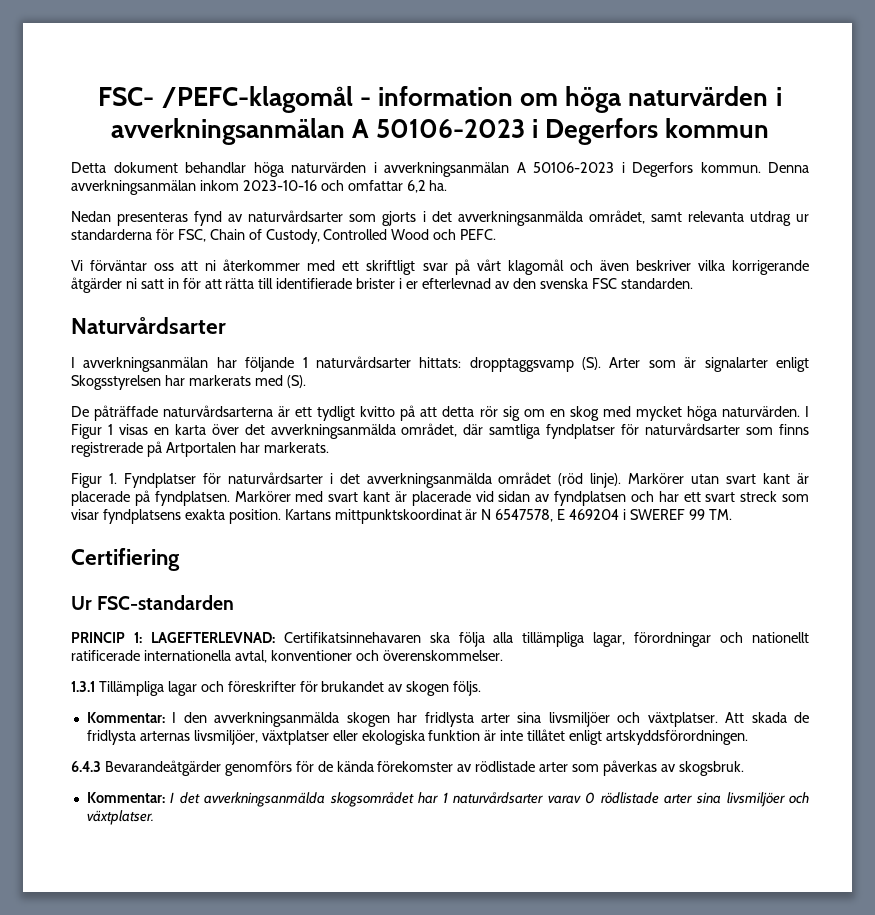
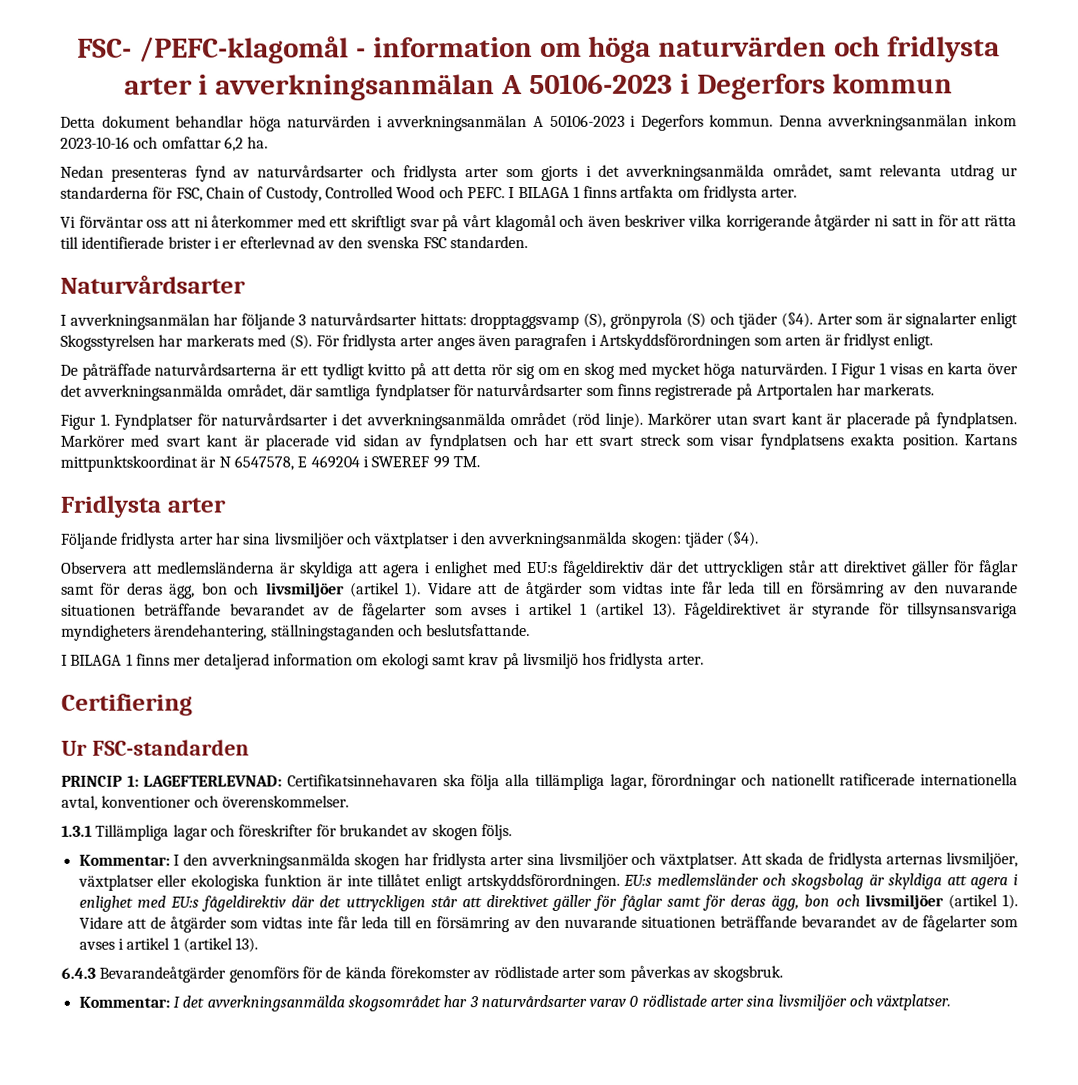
- FSC- /PEFC-klagomål - information om höga naturvärden i avverkningsanmälan A 50106-2023 i Degerfors kommun
+ FSC- /PEFC-klagomål - information om höga naturvärden och fridlysta arter i avverkningsanmälan A 50106-2023 i Degerfors kommun
- Nedan presenteras fynd av naturvårdsarter som gjorts i det avverkningsanmälda området, samt relevanta utdrag ur standarderna för FSC, Chain of Custody, Controlled Wood och PEFC.
+ Nedan presenteras fynd av naturvårdsarter och fridlysta arter som gjorts i det avverkningsanmälda området, samt relevanta utdrag ur standarderna för FSC, Chain of Custody, Controlled Wood och PEFC. I BILAGA 1 finns artfakta om fridlysta arter.
- I avverkningsanmälan har följande 1 naturvårdsarter hittats: dropptaggsvamp (S). Arter som är signalarter enligt Skogsstyrelsen har markerats med (S).
+ I avverkningsanmälan har följande 3 naturvårdsarter hittats: dropptaggsvamp (S), grönpyrola (S) och tjäder (§4). Arter som är signalarter enligt Skogsstyrelsen har markerats med (S). För fridlysta arter anges även paragrafen i Artskyddsförordningen som arten är fridlyst enligt.
+ Fridlysta arter
+ Följande fridlysta arter har sina livsmiljöer och växtplatser i den avverkningsanmälda skogen: tjäder (§4).
+ Observera att medlemsländerna är skyldiga att agera i enlighet med EU:s fågeldirektiv där det uttryckligen står att direktivet gäller för fåglar samt för deras ägg, bon och livsmiljöer (artikel 1). Vidare att de åtgärder som vidtas inte får leda till en försämring av den nuvarande situationen beträffande bevarandet av de fågelarter som avses i artikel 1 (artikel 13). Fågeldirektivet är styrande för tillsynsansvariga myndigheters ärendehantering, ställningstaganden och beslutsfattande.
+ I BILAGA 1 finns mer detaljerad information om ekologi samt krav på livsmiljö hos fridlysta arter.
+ EU:s medlemsländer och skogsbolag är skyldiga att agera i enlighet med EU:s fågeldirektiv där det uttryckligen står att direktivet gäller för fåglar samt för deras ägg, bon och livsmiljöer (artikel 1). Vidare att de åtgärder som vidtas inte får leda till en försämring av den nuvarande situationen beträffande bevarandet av de fågelarter som avses i artikel 1 (artikel 13).
- Kommentar: I det avverkningsanmälda skogsområdet har 1 naturvårdsarter varav 0 rödlistade arter sina livsmiljöer och växtplatser.
+ Kommentar: I det avverkningsanmälda skogsområdet har 3 naturvårdsarter varav 0 rödlistade arter sina livsmiljöer och växtplatser.

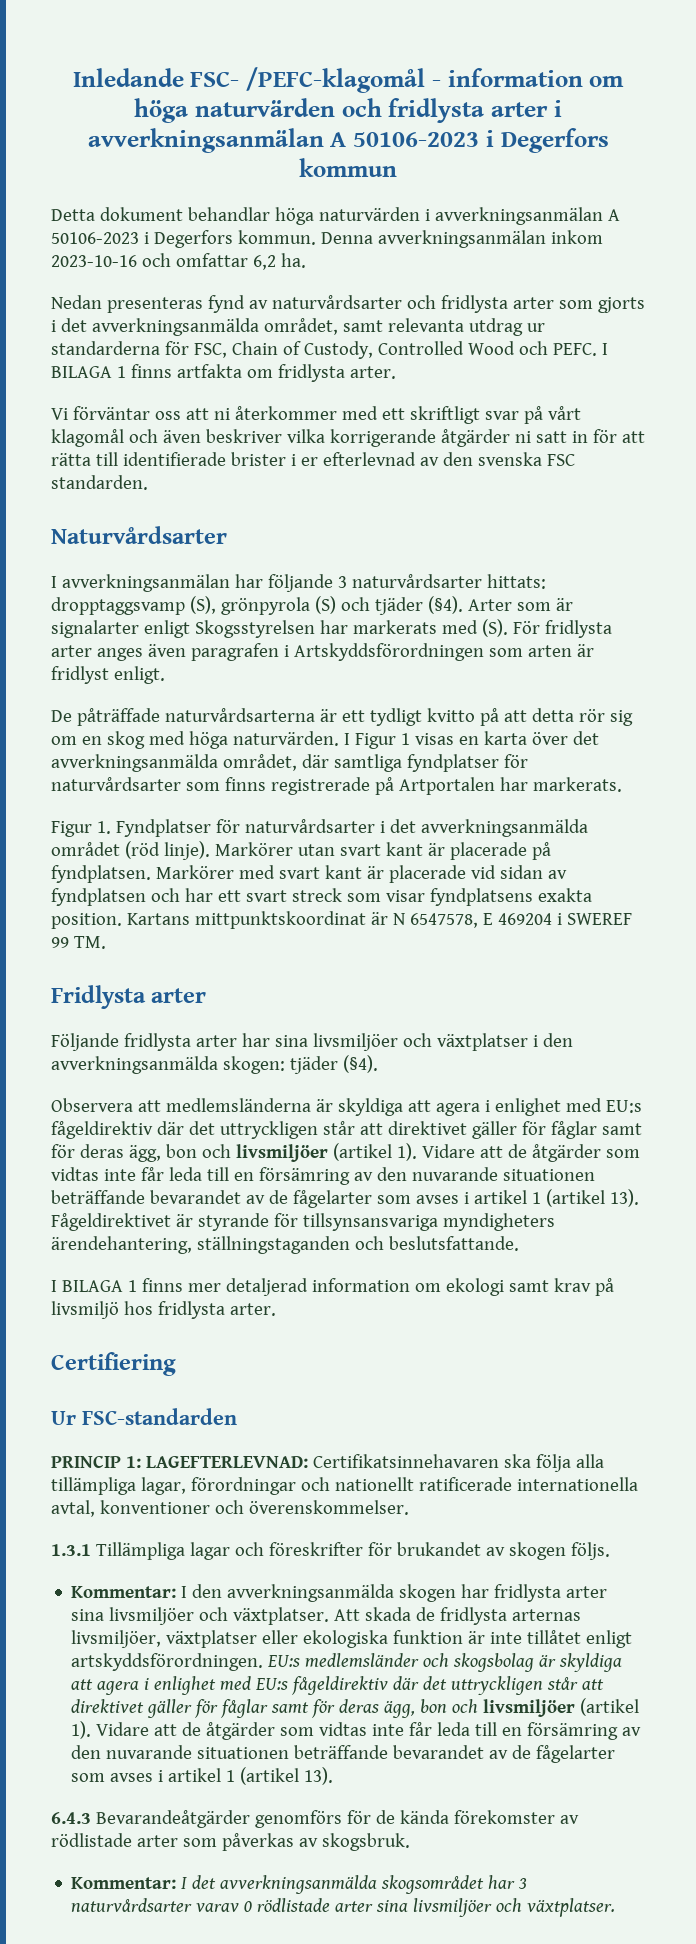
- FSC- /PEFC-klagomål - information om höga naturvärden och fridlysta arter i avverkningsanmälan A 50106-2023 i Degerfors kommun
+ Inledande FSC- /PEFC-klagomål - information om höga naturvärden och fridlysta arter i avverkningsanmälan A 50106-2023 i Degerfors kommun
- De påträffade naturvårdsarterna är ett tydligt kvitto på att detta rör sig om en skog med mycket höga naturvärden.
+ De påträffade naturvårdsarterna är ett tydligt kvitto på att detta rör sig om en skog med höga naturvärden.

